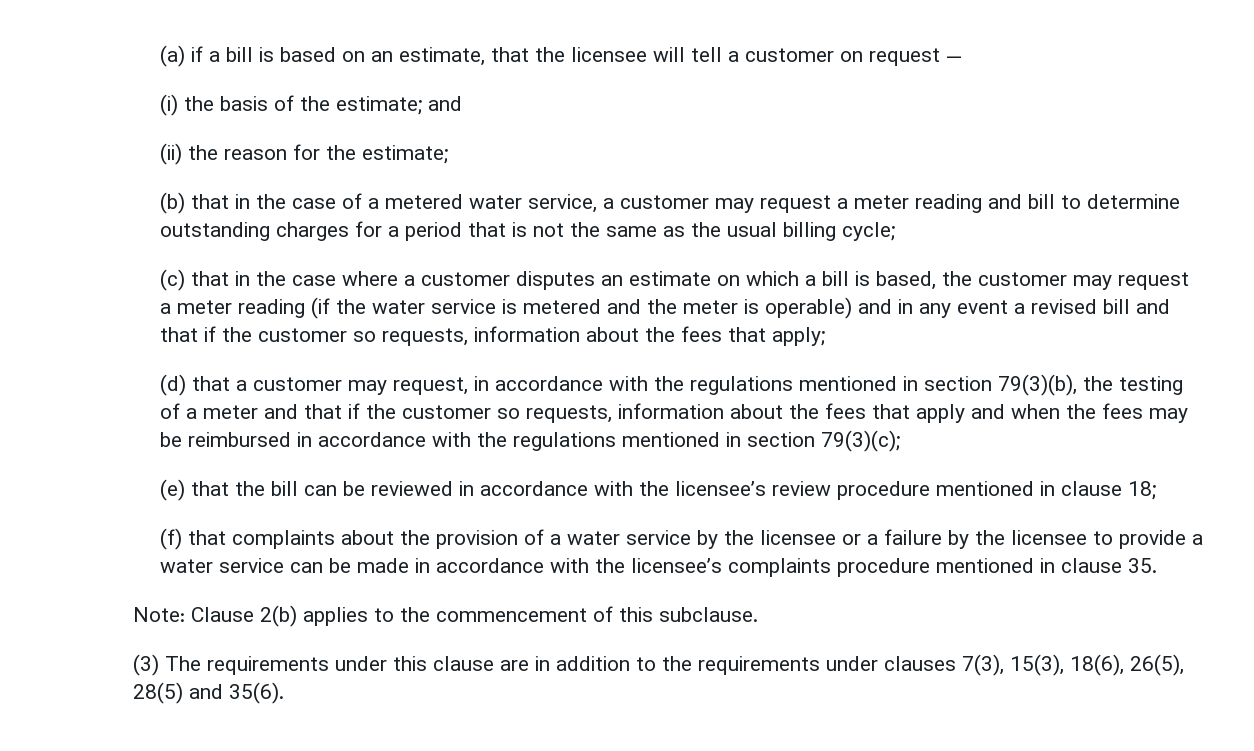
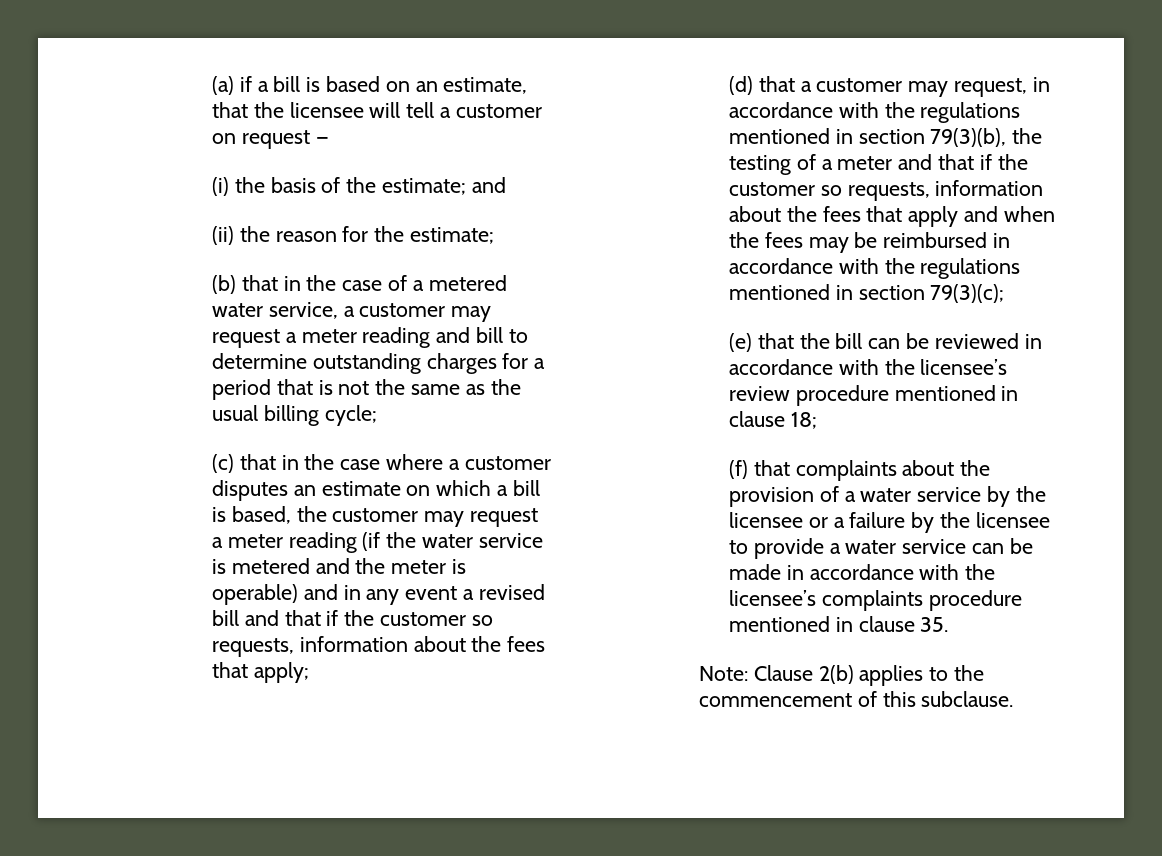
- (3) The requirements under this clause are in addition to the requirements under clauses 7(3), 15(3), 18(6), 26(5), 28(5) and 35(6).

